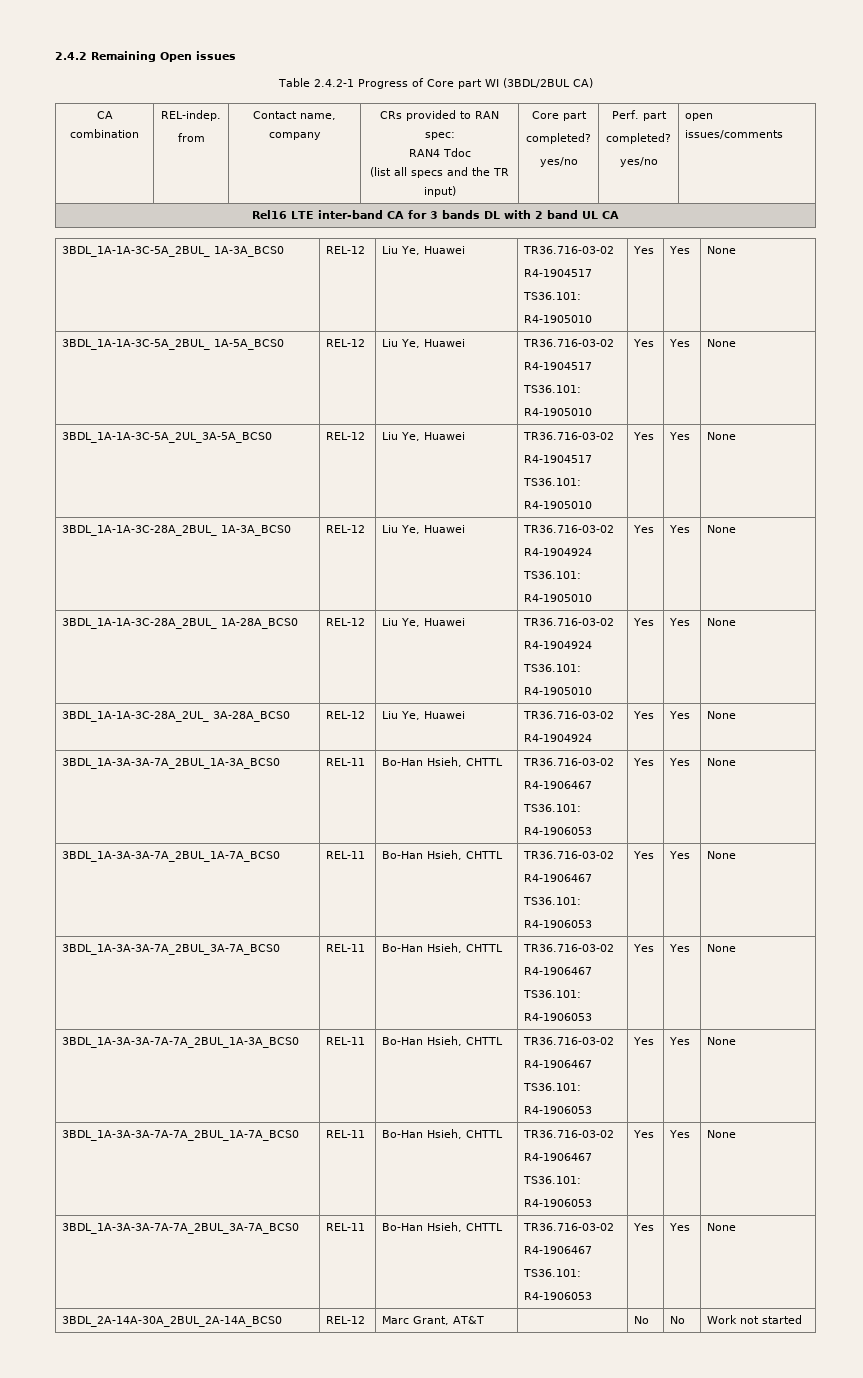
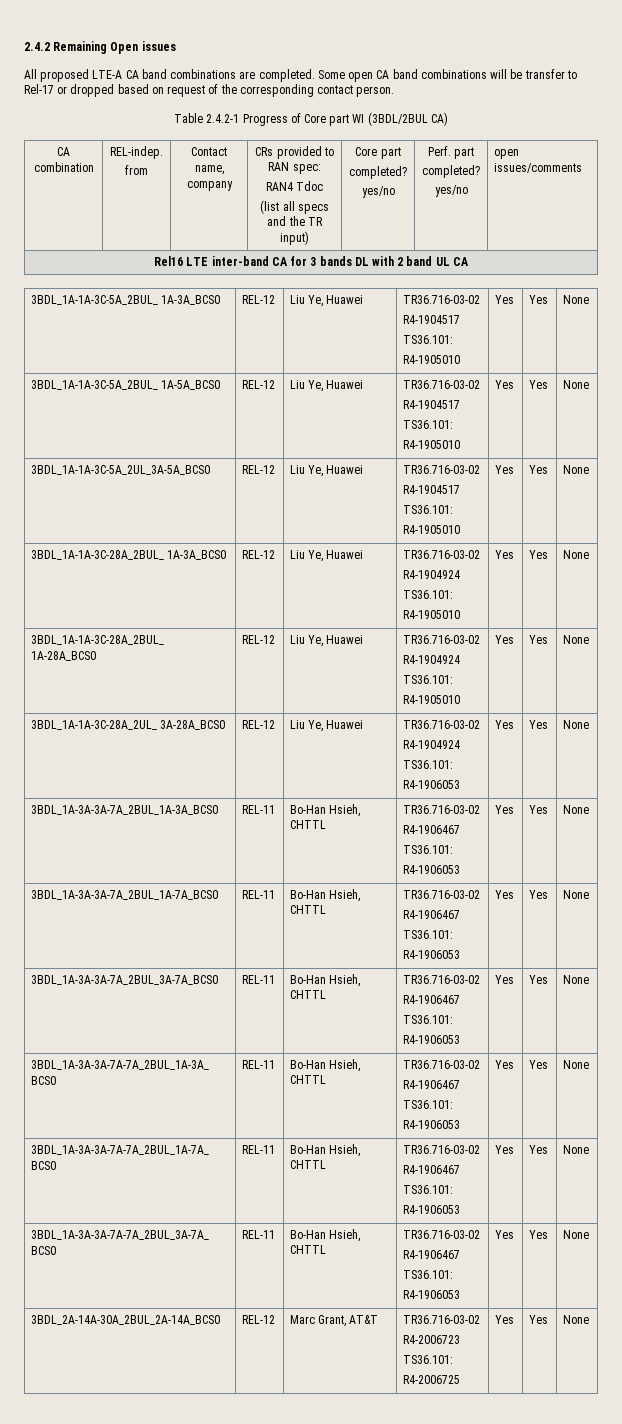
+ All proposed LTE-A CA band combinations are completed. Some open CA band combinations will be transfer to Rel-17 or dropped based on request of the corresponding contact person.
  3BDL_1A-1A-3C-28A_2UL_ 3A-28A_BCS0 | REL-12 | Liu Ye, Huawei | TR36.716-03-02
- R4-1904924 | Yes | Yes | None
+ R4-1904924
+ TS36.101:
+ R4-1906053 | Yes | Yes | None
- 3BDL_2A-14A-30A_2BUL_2A-14A_BCS0 | REL-12 | Marc Grant, AT&T | | No | No | Work not started
+ 3BDL_2A-14A-30A_2BUL_2A-14A_BCS0 | REL-12 | Marc Grant, AT&T | TR36.716-03-02
+ R4-2006723
+ TS36.101:
+ R4-2006725 | Yes | Yes | None

